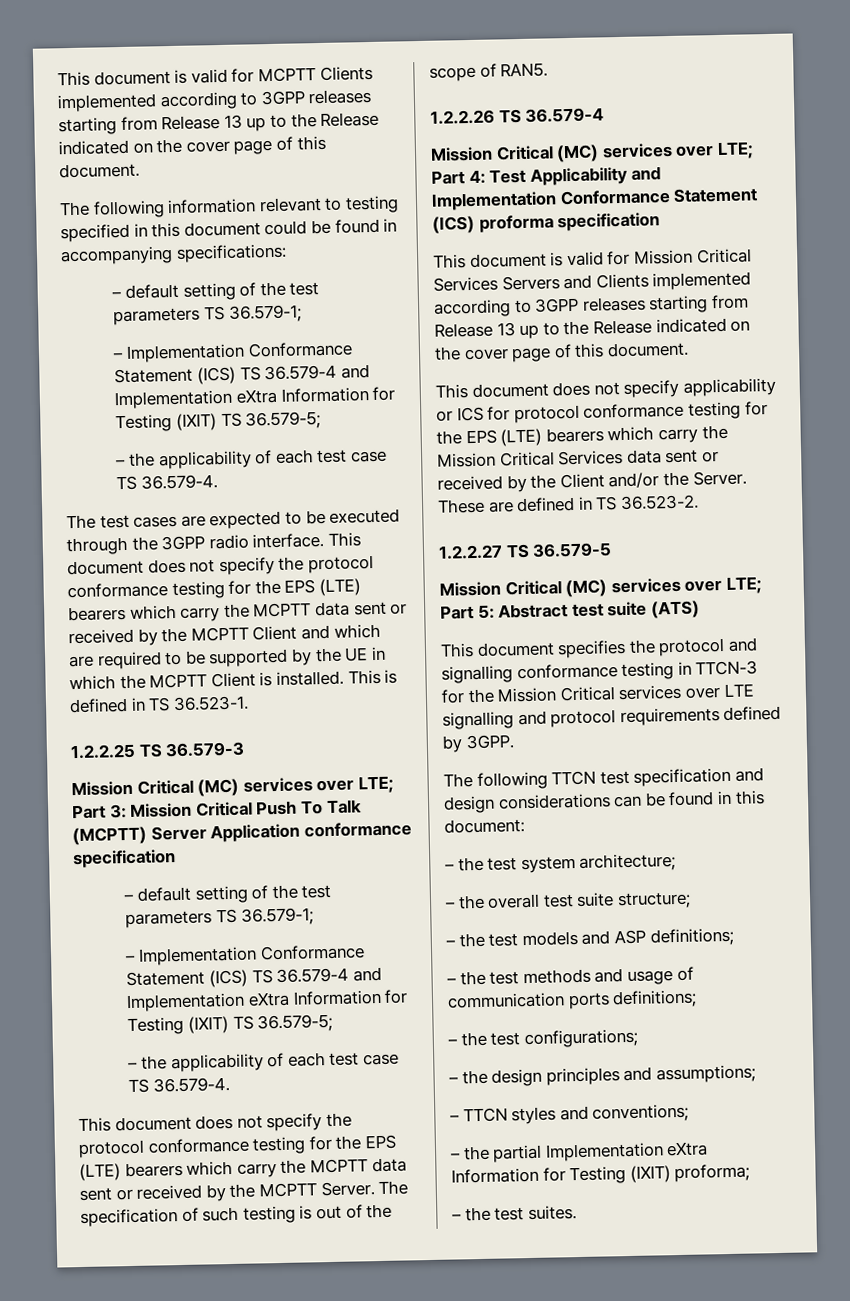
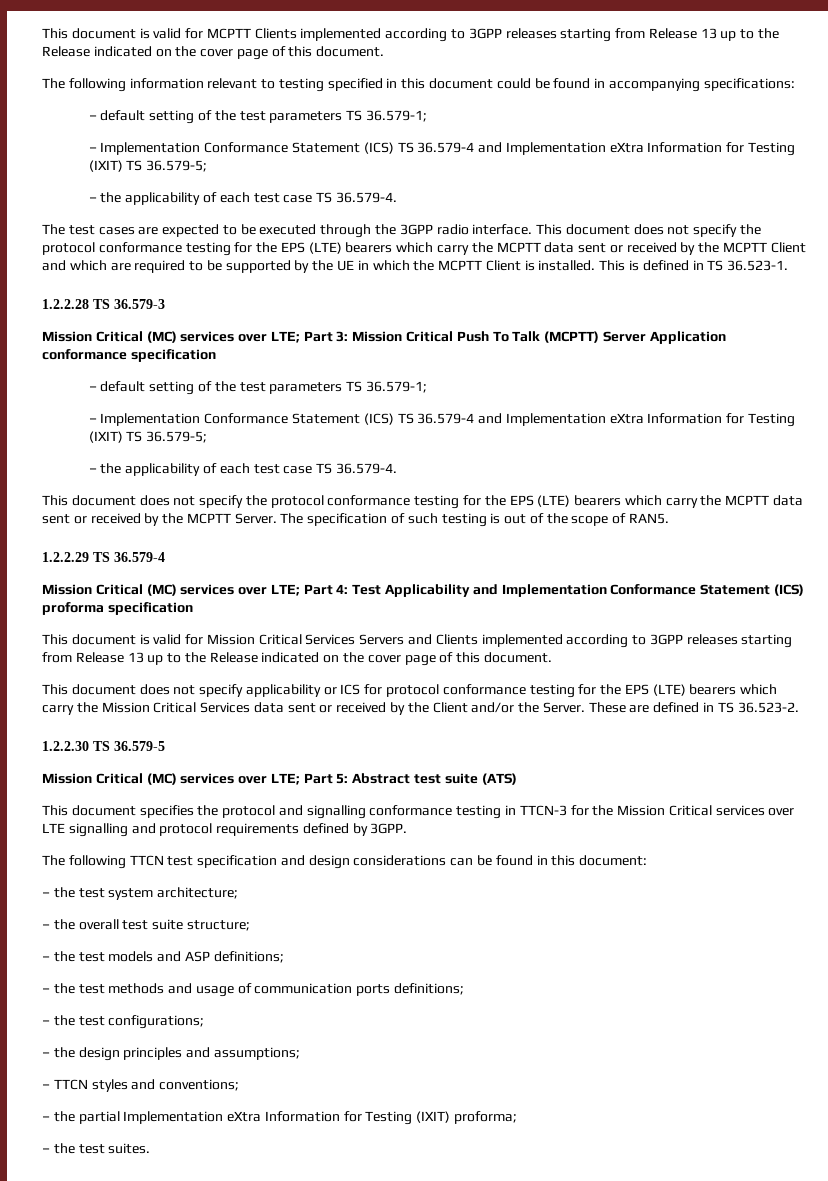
- 1.2.2.25 TS 36.579-3
+ 1.2.2.28 TS 36.579-3
- 1.2.2.26 TS 36.579-4
+ 1.2.2.29 TS 36.579-4
- 1.2.2.27 TS 36.579-5
+ 1.2.2.30 TS 36.579-5

